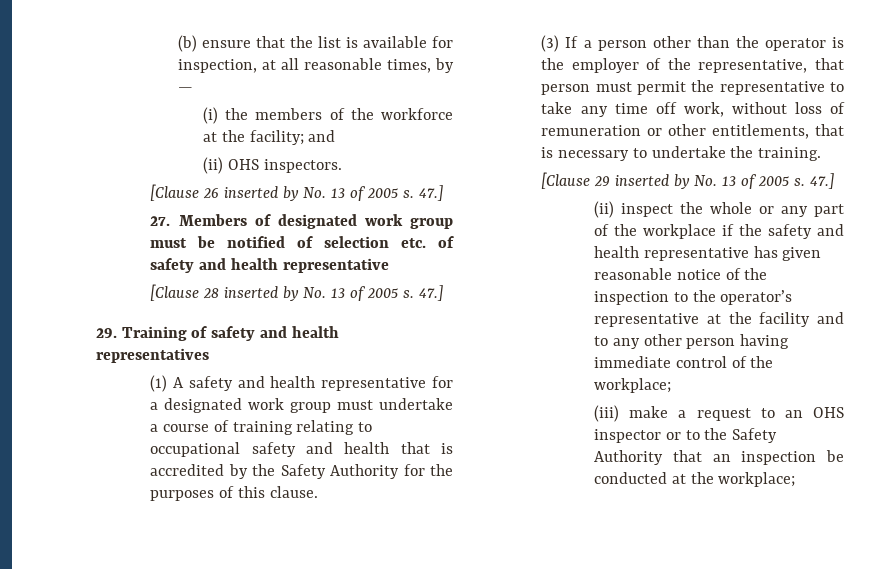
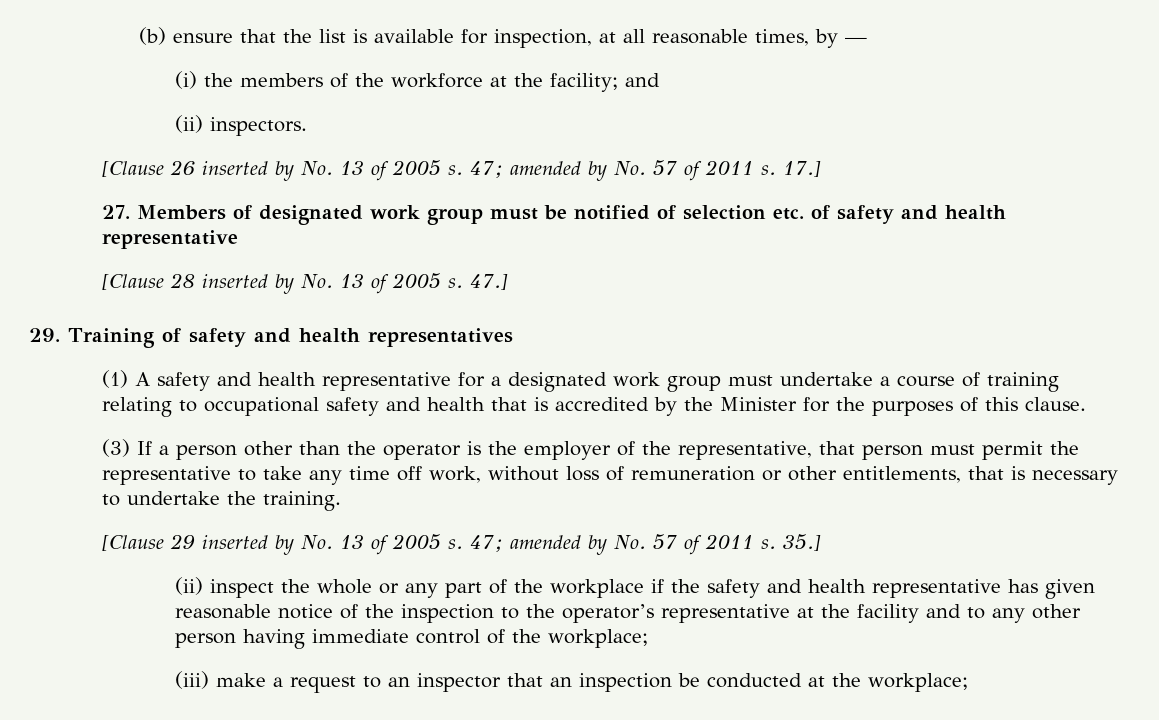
- (ii) OHS inspectors.
+ (ii) inspectors.
- [Clause 26 inserted by No. 13 of 2005 s. 47.]
+ [Clause 26 inserted by No. 13 of 2005 s. 47; amended by No. 57 of 2011 s. 17.]
- (1) A safety and health representative for a designated work group must undertake a course of training relating to occupational safety and health that is accredited by the Safety Authority for the purposes of this clause.
+ (1) A safety and health representative for a designated work group must undertake a course of training relating to occupational safety and health that is accredited by the Minister for the purposes of this clause.
- [Clause 29 inserted by No. 13 of 2005 s. 47.]
+ [Clause 29 inserted by No. 13 of 2005 s. 47; amended by No. 57 of 2011 s. 35.]
- (iii) make a request to an OHS inspector or to the Safety Authority that an inspection be conducted at the workplace;
+ (iii) make a request to an inspector that an inspection be conducted at the workplace;

